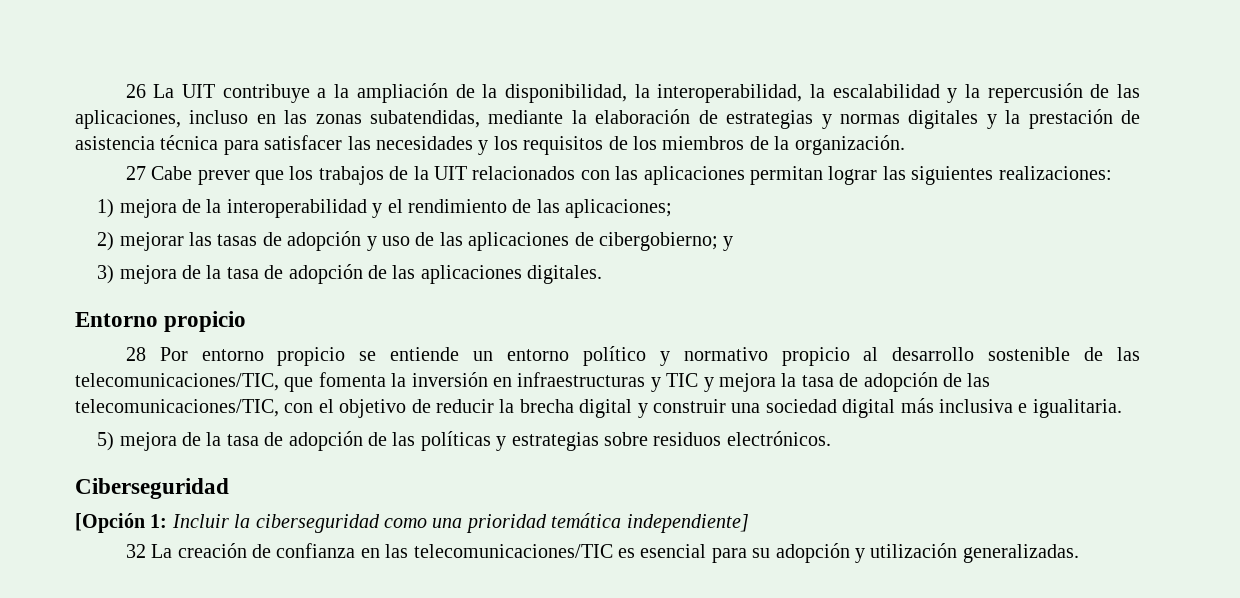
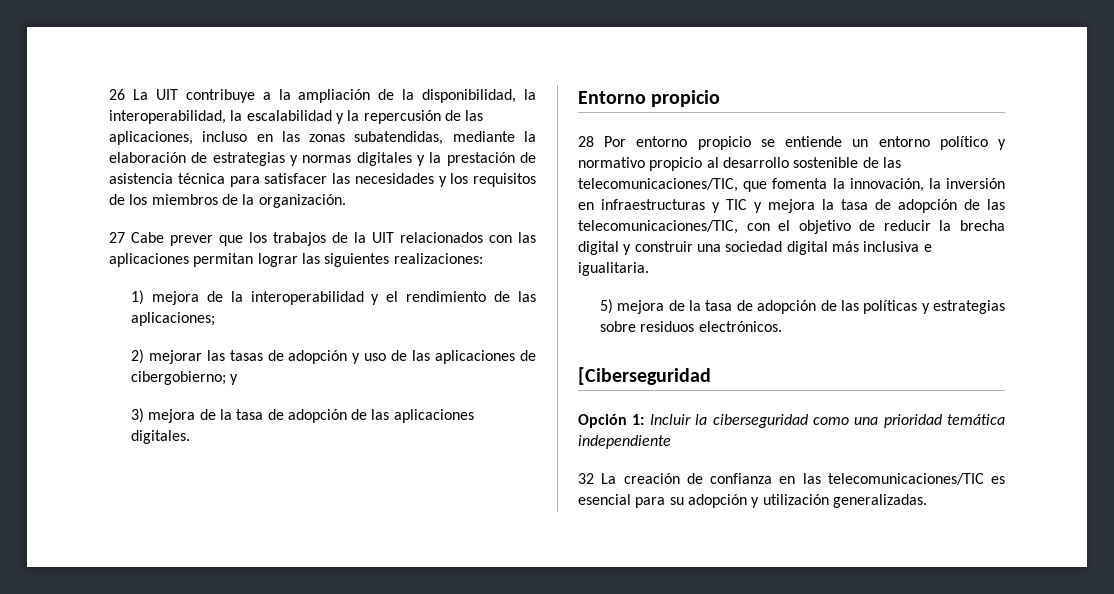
- 28 Por entorno propicio se entiende un entorno político y normativo propicio al desarrollo sostenible de las telecomunicaciones/TIC, que fomenta la inversión en infraestructuras y TIC y mejora la tasa de adopción de las telecomunicaciones/TIC, con el objetivo de reducir la brecha digital y construir una sociedad digital más inclusiva e igualitaria.
+ 28 Por entorno propicio se entiende un entorno político y normativo propicio al desarrollo sostenible de las telecomunicaciones/TIC, que fomenta la innovación, la inversión en infraestructuras y TIC y mejora la tasa de adopción de las telecomunicaciones/TIC, con el objetivo de reducir la brecha digital y construir una sociedad digital más inclusiva e igualitaria.
- Ciberseguridad
- [Opción 1: Incluir la ciberseguridad como una prioridad temática independiente]
+ [Ciberseguridad
+ Opción 1: Incluir la ciberseguridad como una prioridad temática independiente

